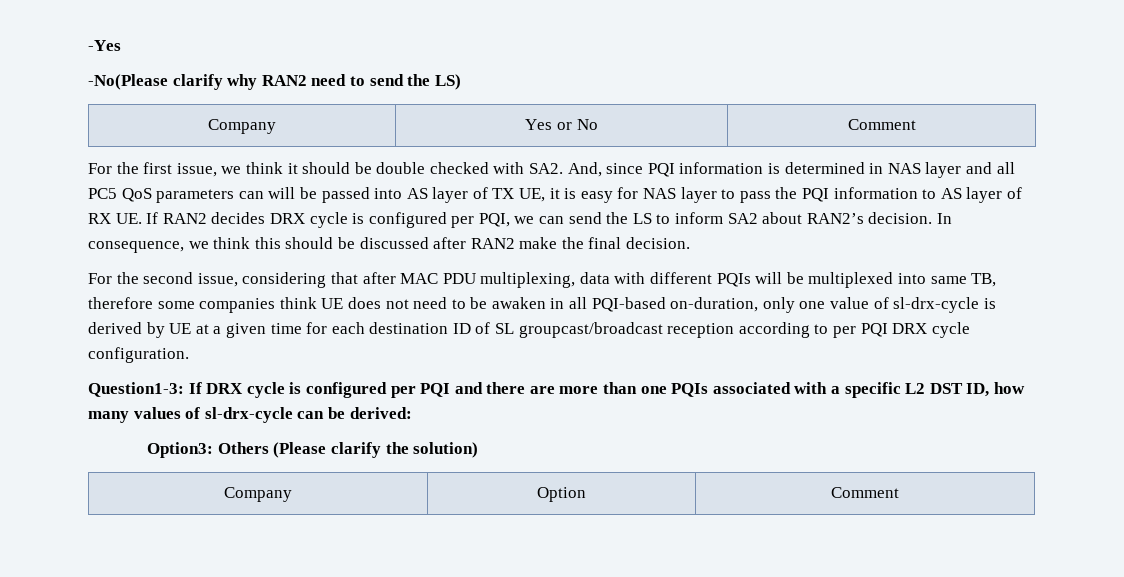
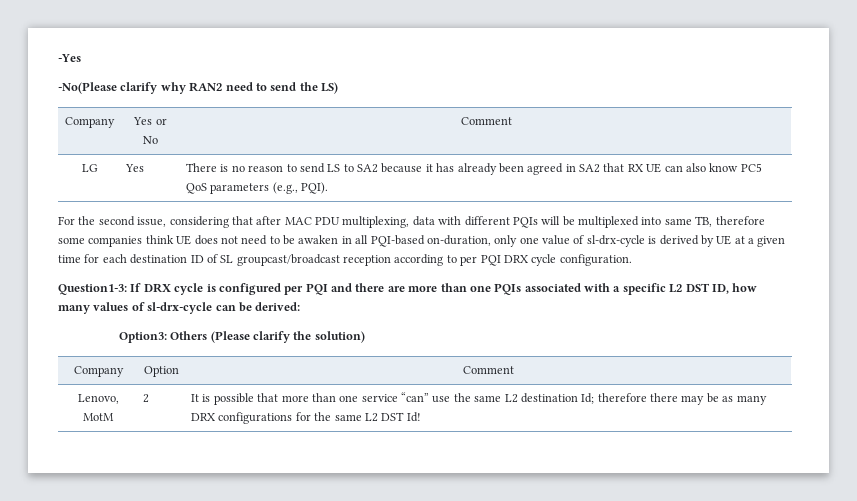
- For the first issue, we think it should be double checked with SA2. And, since PQI information is determined in NAS layer and all PC5 QoS parameters can will be passed into AS layer of TX UE, it is easy for NAS layer to pass the PQI information to AS layer of RX UE. If RAN2 decides DRX cycle is configured per PQI, we can send the LS to inform SA2 about RAN2’s decision. In consequence, we think this should be discussed after RAN2 make the final decision.
+ LG | Yes | There is no reason to send LS to SA2 because it has already been agreed in SA2 that RX UE can also know PC5 QoS parameters (e.g., PQI).
+ Lenovo, MotM | 2 | It is possible that more than one service “can” use the same L2 destination Id; therefore there may be as many DRX configurations for the same L2 DST Id!

